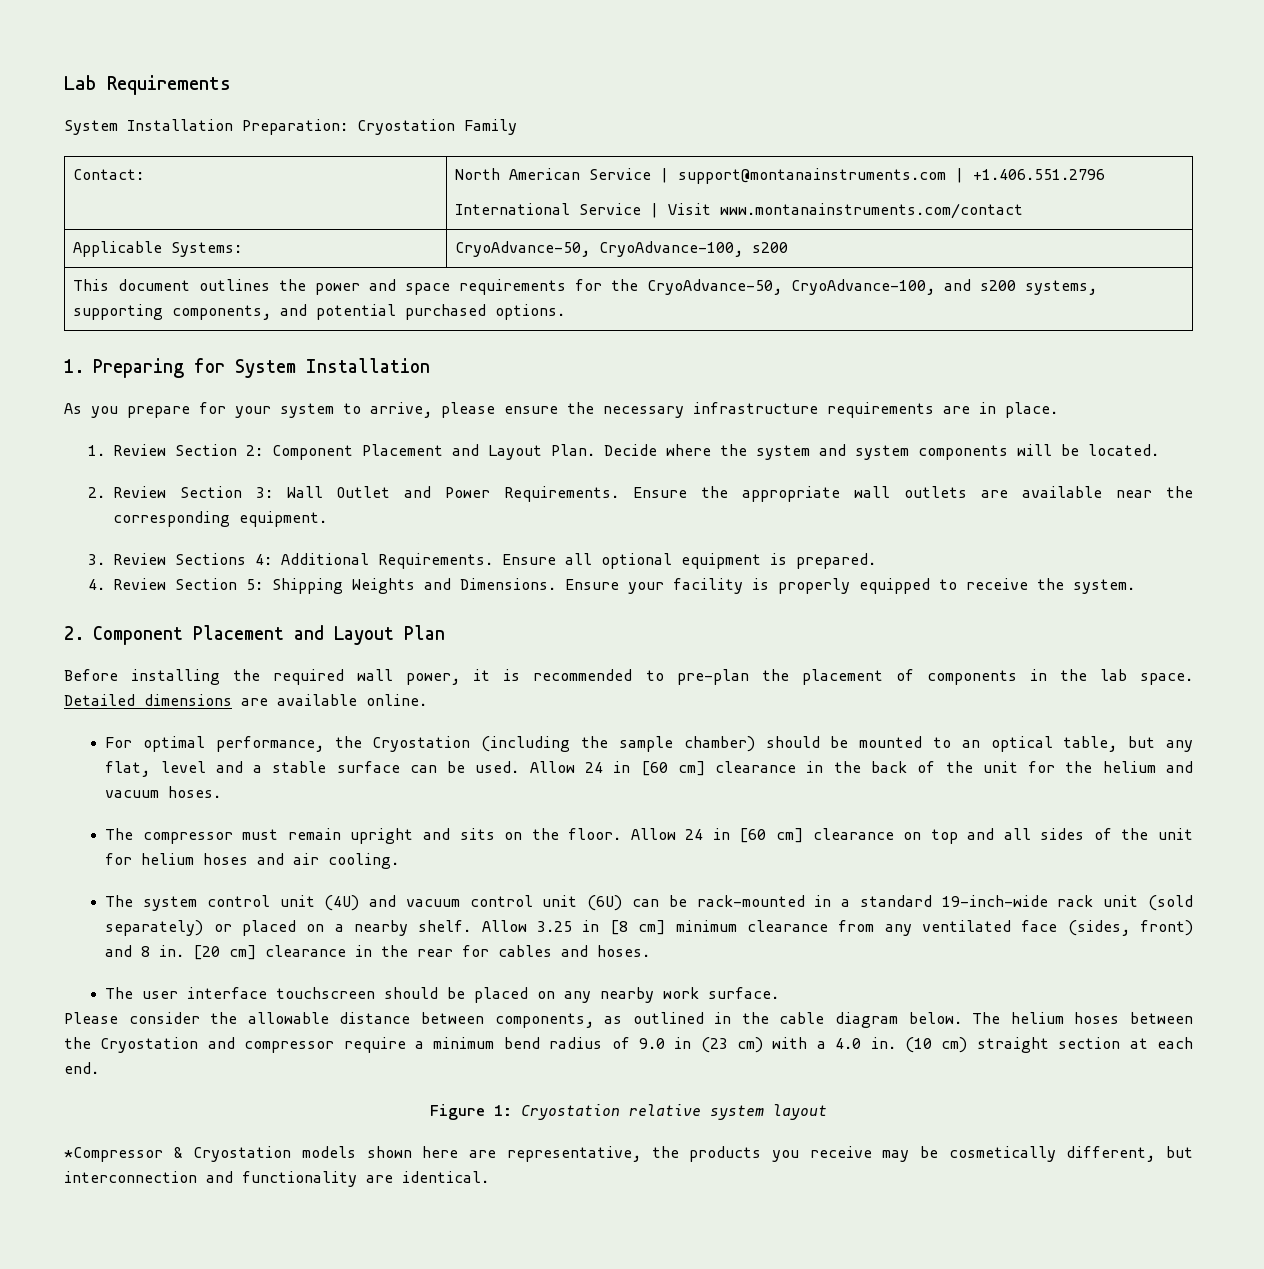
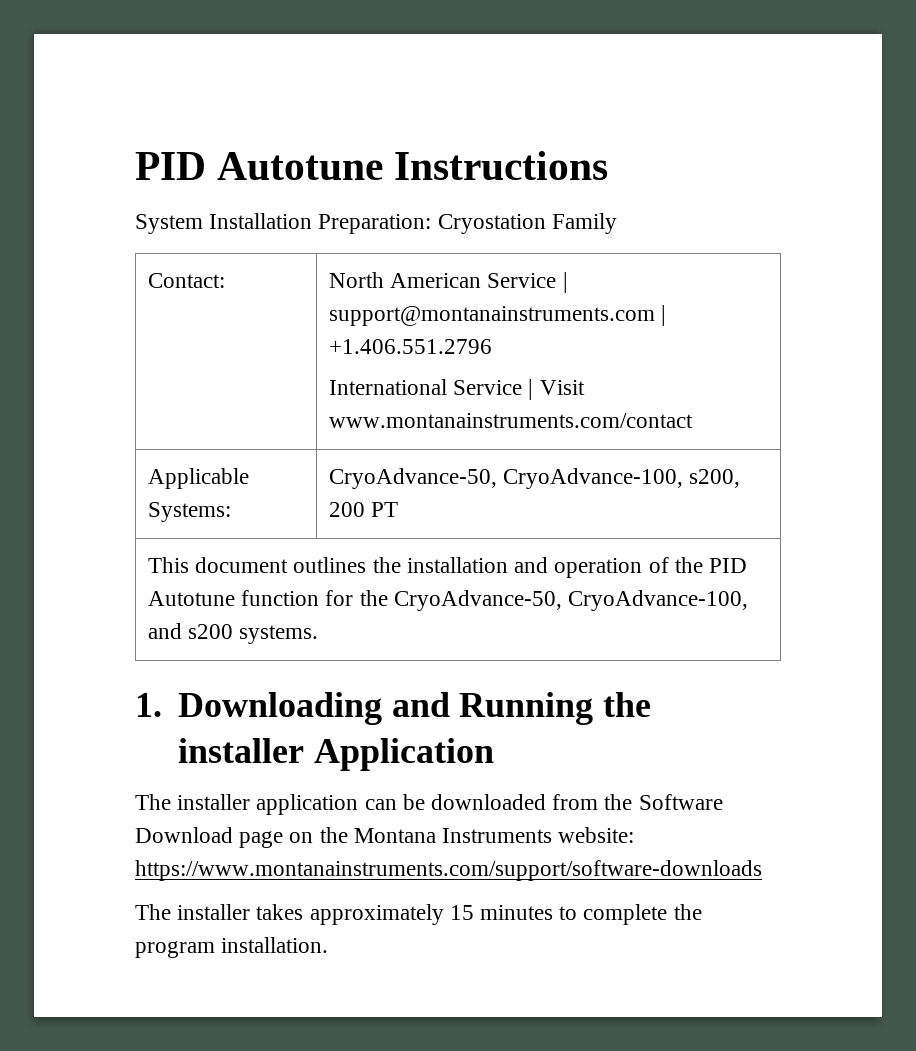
- Lab Requirements
+ PID Autotune Instructions
- Applicable Systems: | CryoAdvance-50, CryoAdvance-100, s200
+ Applicable Systems: | CryoAdvance-50, CryoAdvance-100, s200, 200 PT
- This document outlines the power and space requirements for the CryoAdvance-50, CryoAdvance-100, and s200 systems, supporting components, and potential purchased options.
- 1. Preparing for System Installation
- As you prepare for your system to arrive, please ensure the necessary infrastructure requirements are in place.
- 1. Review Section 2: Component Placement and Layout Plan. Decide where the system and system components will be located.
- 2. Review Section 3: Wall Outlet and Power Requirements. Ensure the appropriate wall outlets are available near the corresponding equipment.
- 3. Review Sections 4: Additional Requirements. Ensure all optional equipment is prepared.
- 4. Review Section 5: Shipping Weights and Dimensions. Ensure your facility is properly equipped to receive the system.
- 2. Component Placement and Layout Plan
- Before installing the required wall power, it is recommended to pre-plan the placement of components in the lab space. Detailed dimensions are available online.
- For optimal performance, the Cryostation (including the sample chamber) should be mounted to an optical table, but any flat, level and a stable surface can be used. Allow 24 in [60 cm] clearance in the back of the unit for the helium and vacuum hoses.
- The compressor must remain upright and sits on the floor. Allow 24 in [60 cm] clearance on top and all sides of the unit for helium hoses and air cooling.
- The system control unit (4U) and vacuum control unit (6U) can be rack-mounted in a standard 19-inch-wide rack unit (sold separately) or placed on a nearby shelf. Allow 3.25 in [8 cm] minimum clearance from any ventilated face (sides, front) and 8 in. [20 cm] clearance in the rear for cables and hoses.
- The user interface touchscreen should be placed on any nearby work surface.
- Please consider the allowable distance between components, as outlined in the cable diagram below. The helium hoses between the Cryostation and compressor require a minimum bend radius of 9.0 in (23 cm) with a 4.0 in. (10 cm) straight section at each end.
- Figure 1: Cryostation relative system layout
- *Compressor & Cryostation models shown here are representative, the products you receive may be cosmetically different, but interconnection and functionality are identical.
+ This document outlines the installation and operation of the PID Autotune function for the CryoAdvance-50, CryoAdvance-100, and s200 systems.
+ 1. Downloading and Running the installer Application
+ The installer application can be downloaded from the Software Download page on the Montana Instruments website: https://www.montanainstruments.com/support/software-downloads
+ The installer takes approximately 15 minutes to complete the program installation.

